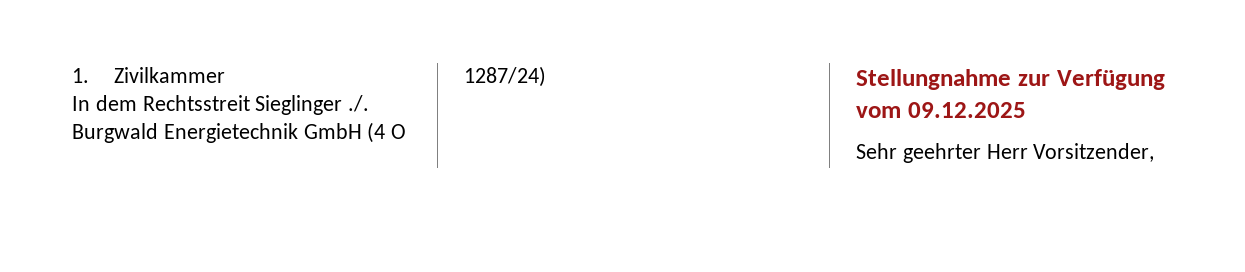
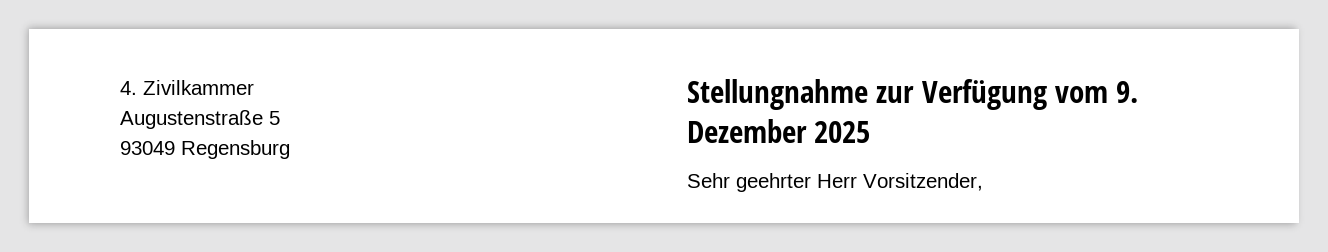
- 1. Zivilkammer
+ 4. Zivilkammer
- In dem Rechtsstreit Sieglinger ./. Burgwald Energietechnik GmbH (4 O 1287/24)
+ Augustenstraße 5
+ 93049 Regensburg
- Stellungnahme zur Verfügung vom 09.12.2025
+ Stellungnahme zur Verfügung vom 9. Dezember 2025

